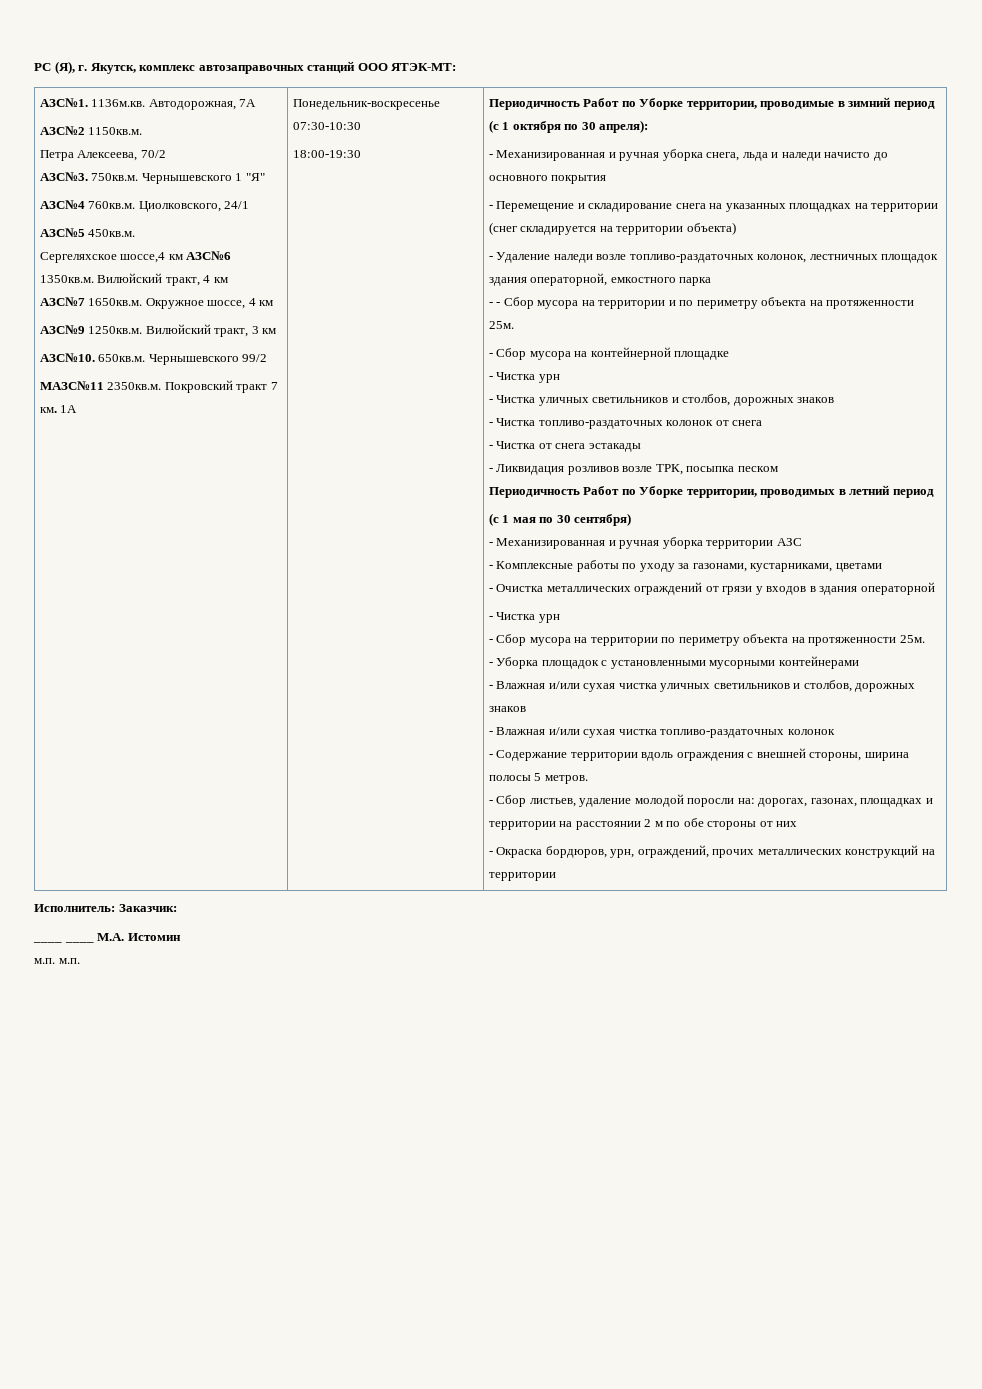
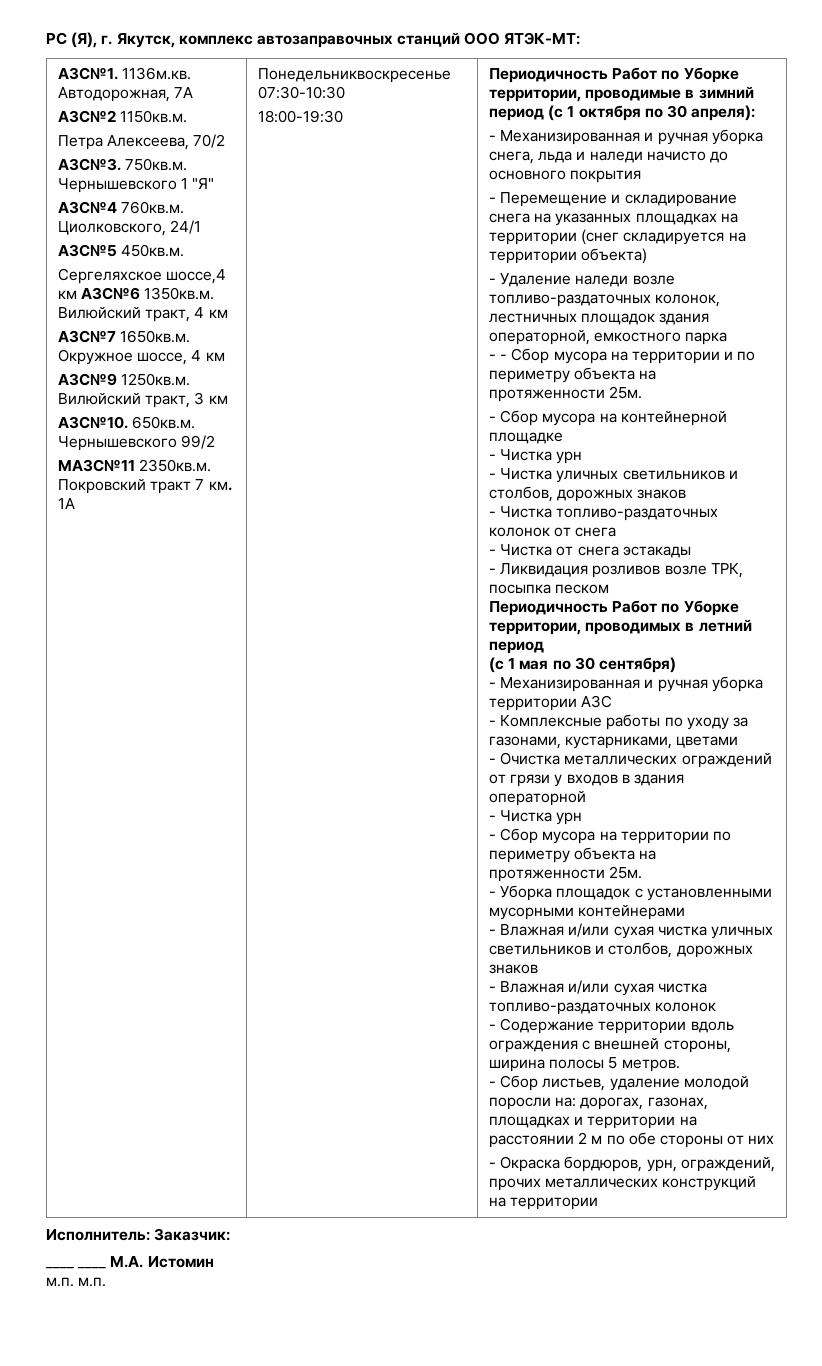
- Понедельник-воскресенье 07:30-10:30
+ Понедельниквоскресенье 07:30-10:30

